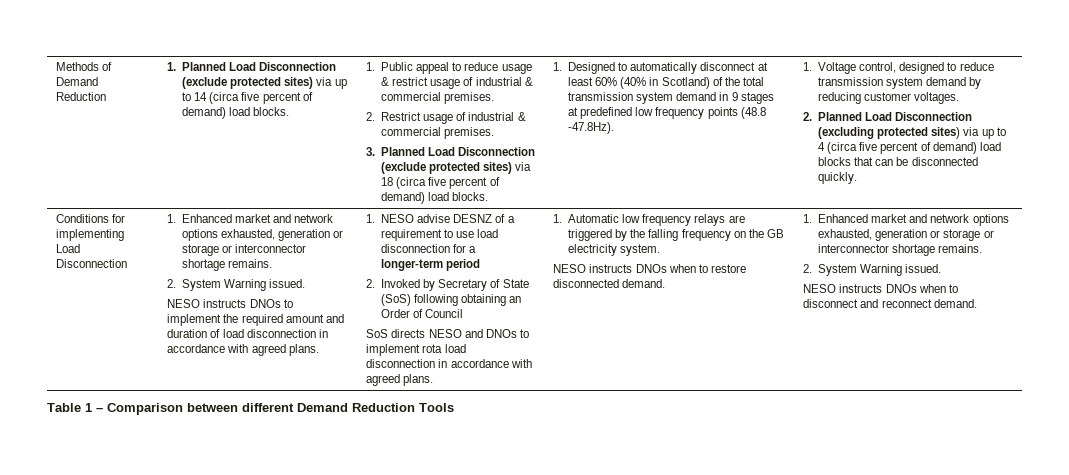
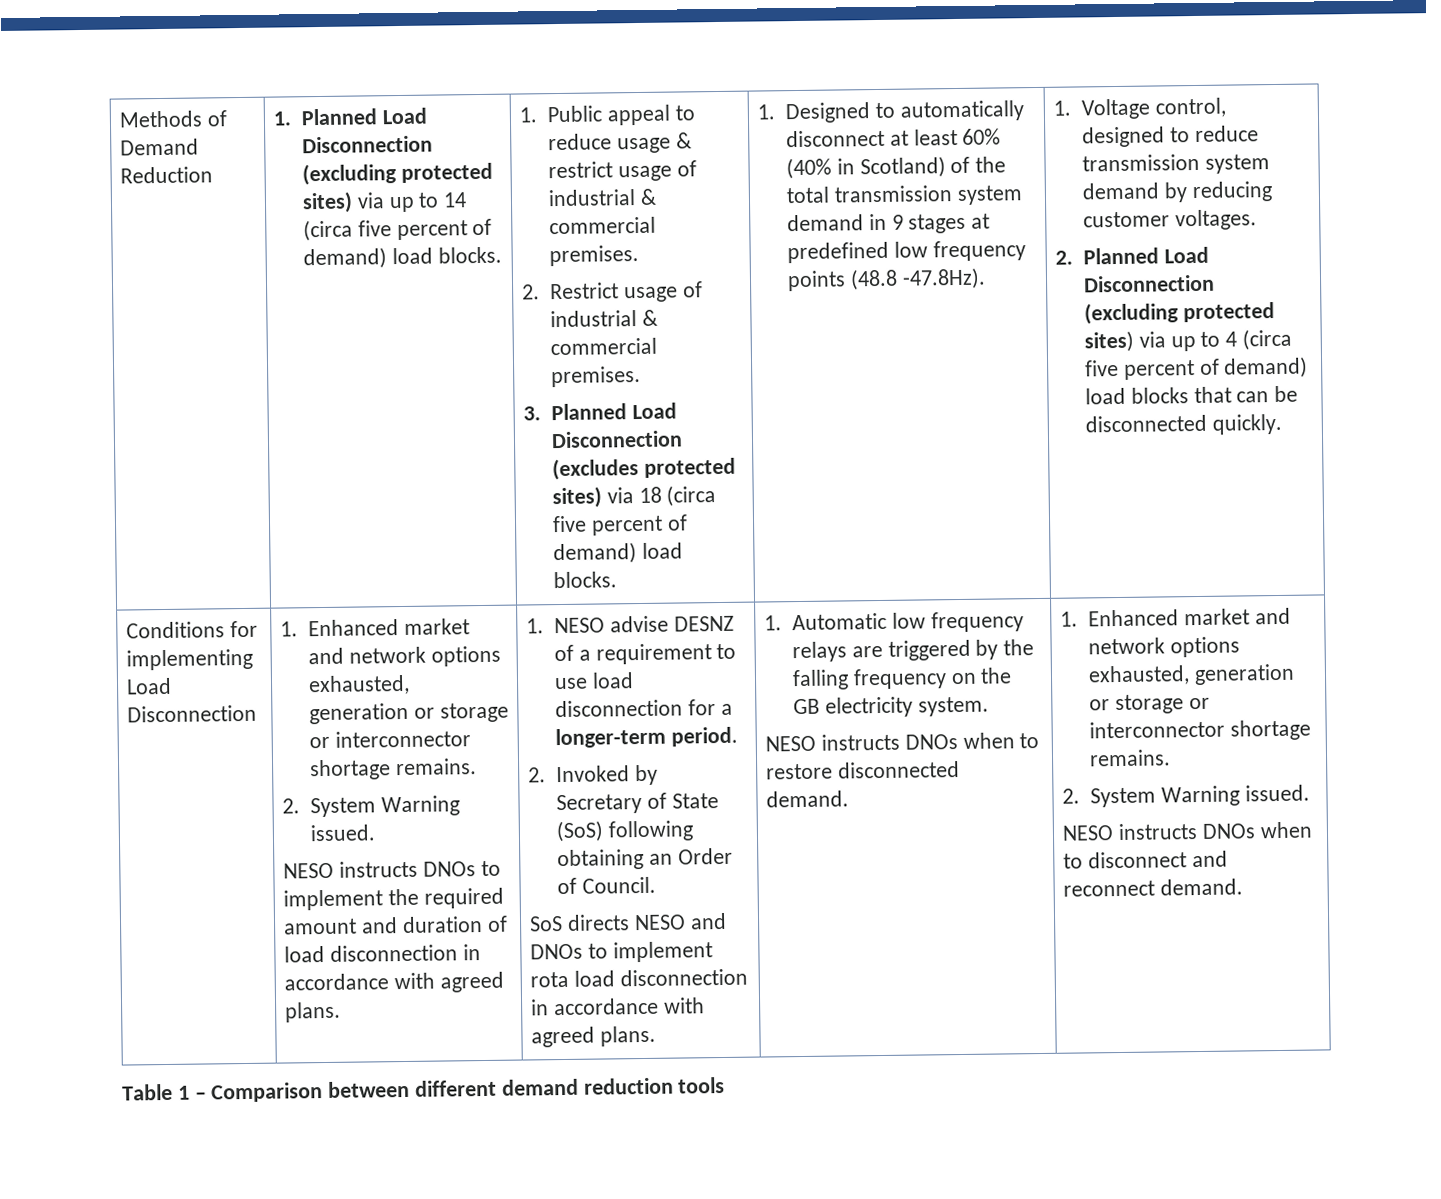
- 1. Planned Load Disconnection (exclude protected sites) via up to 14 (circa five percent of demand) load blocks.
+ 1. Planned Load Disconnection (excluding protected sites) via up to 14 (circa five percent of demand) load blocks.
- 3. Planned Load Disconnection (exclude protected sites) via 18 (circa five percent of demand) load blocks.
+ 3. Planned Load Disconnection (excludes protected sites) via 18 (circa five percent of demand) load blocks.
- 1. NESO advise DESNZ of a requirement to use load disconnection for a longer-term period
+ 1. NESO advise DESNZ of a requirement to use load disconnection for a longer-term period.
- 2. Invoked by Secretary of State (SoS) following obtaining an Order of Council
+ 2. Invoked by Secretary of State (SoS) following obtaining an Order of Council.
- Table 1 – Comparison between different Demand Reduction Tools
+ Table 1 – Comparison between different demand reduction tools

